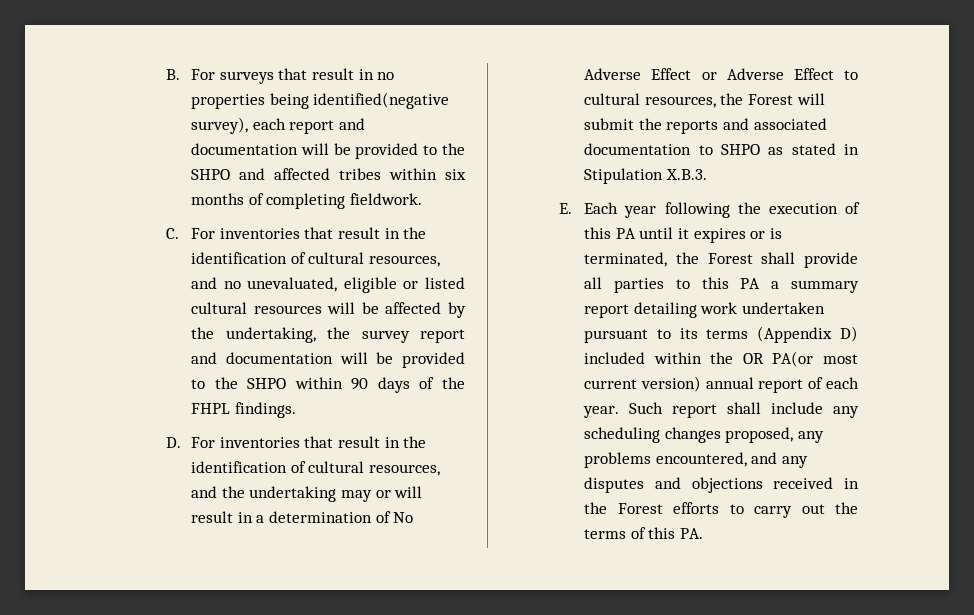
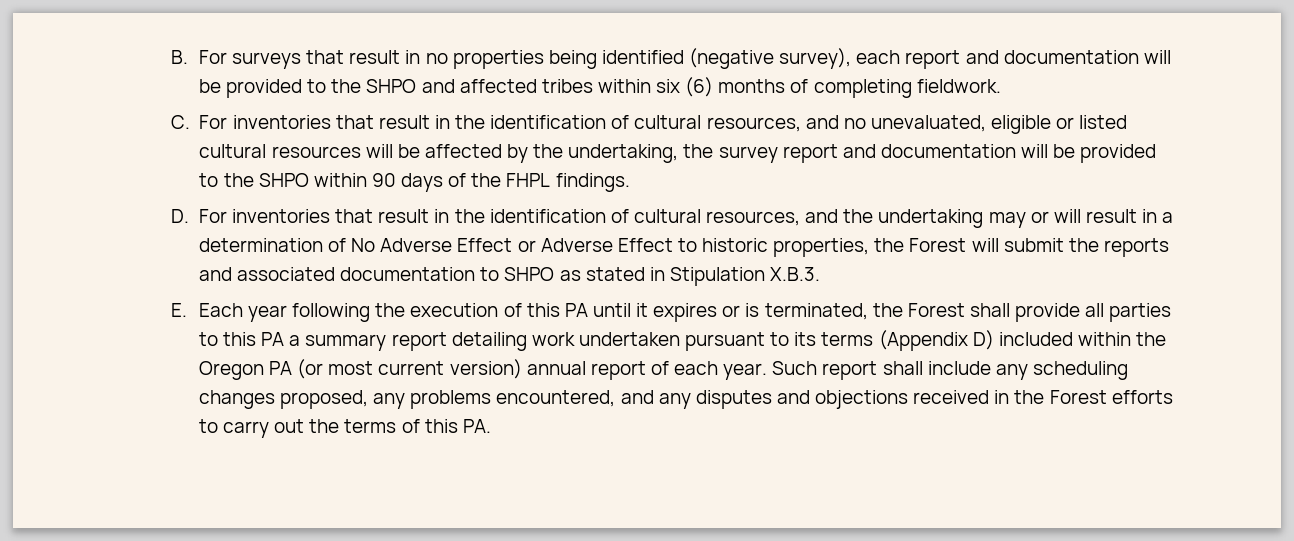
- B. For surveys that result in no properties being identified(negative survey), each report and documentation will be provided to the SHPO and affected tribes within six months of completing fieldwork.
+ B. For surveys that result in no properties being identified (negative survey), each report and documentation will be provided to the SHPO and affected tribes within six (6) months of completing fieldwork.
- D. For inventories that result in the identification of cultural resources, and the undertaking may or will result in a determination of No Adverse Effect or Adverse Effect to cultural resources, the Forest will submit the reports and associated documentation to SHPO as stated in Stipulation X.B.3.
+ D. For inventories that result in the identification of cultural resources, and the undertaking may or will result in a determination of No Adverse Effect or Adverse Effect to historic properties, the Forest will submit the reports and associated documentation to SHPO as stated in Stipulation X.B.3.
- E. Each year following the execution of this PA until it expires or is terminated, the Forest shall provide all parties to this PA a summary report detailing work undertaken pursuant to its terms (Appendix D) included within the OR PA(or most current version) annual report of each year.
+ E. Each year following the execution of this PA until it expires or is terminated, the Forest shall provide all parties to this PA a summary report detailing work undertaken pursuant to its terms (Appendix D) included within the Oregon PA (or most current version) annual report of each year.

